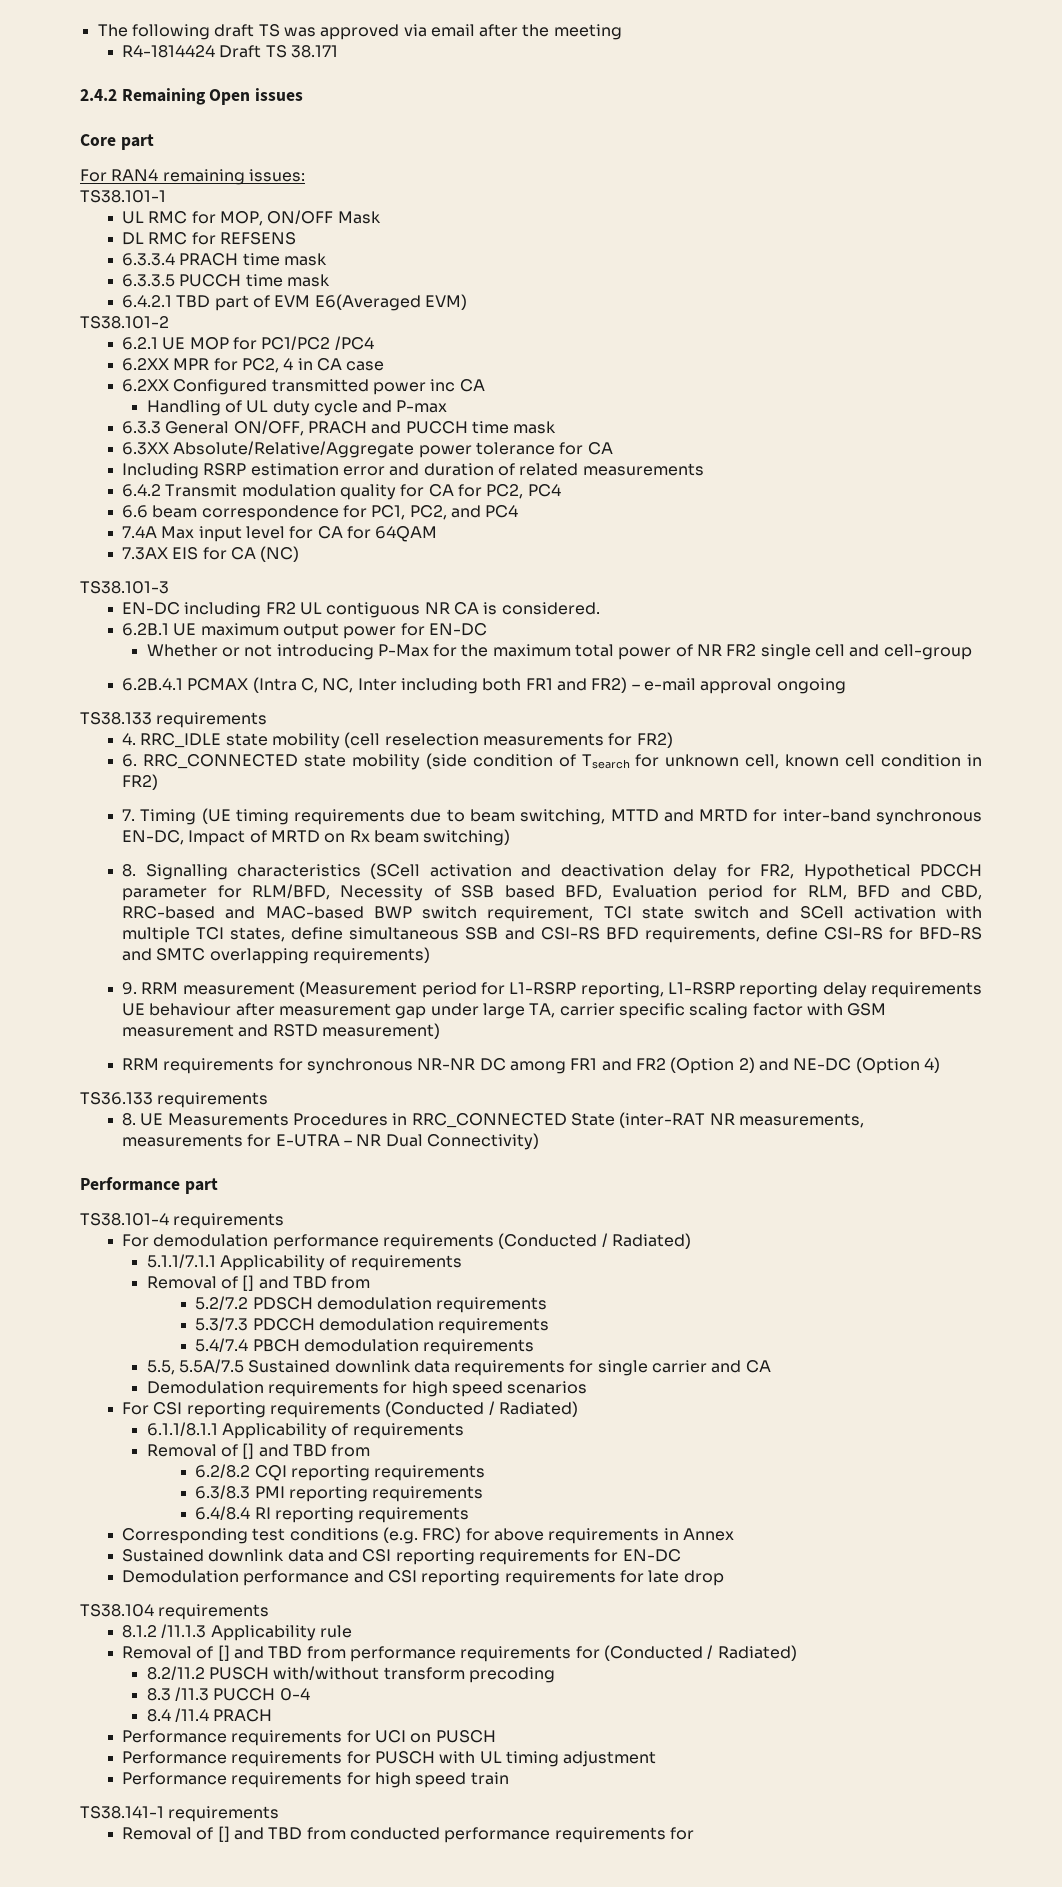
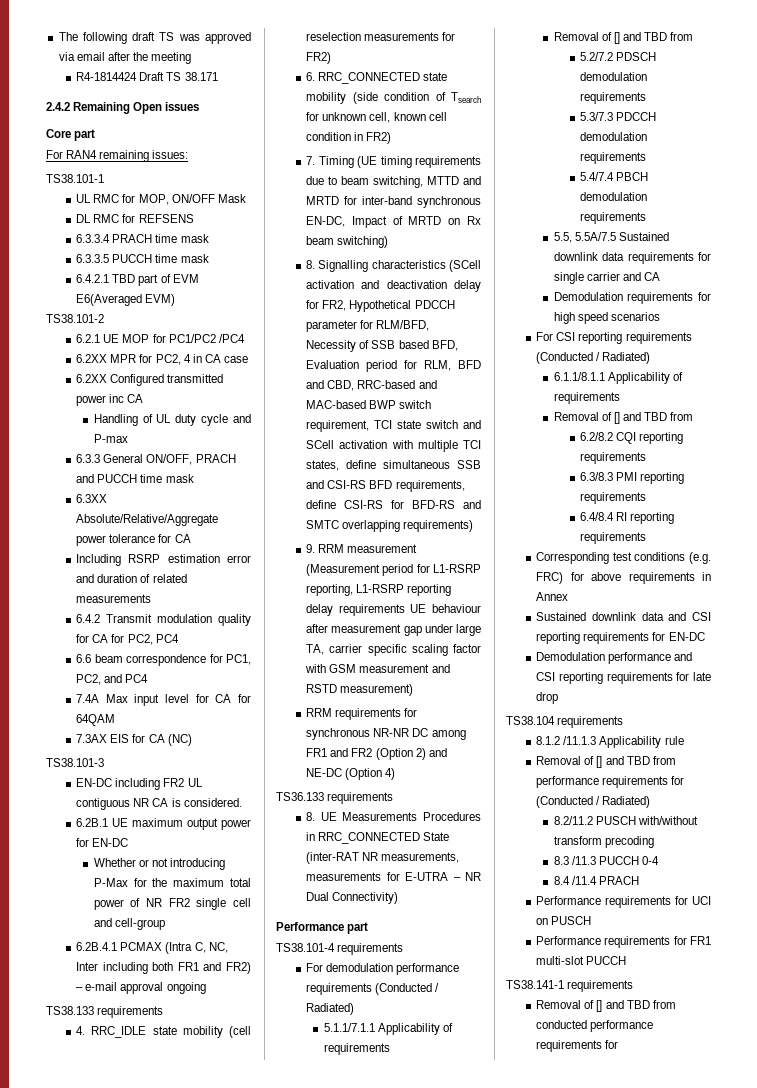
- Performance requirements for PUSCH with UL timing adjustment
- Performance requirements for high speed train
+ Performance requirements for FR1 multi-slot PUCCH

